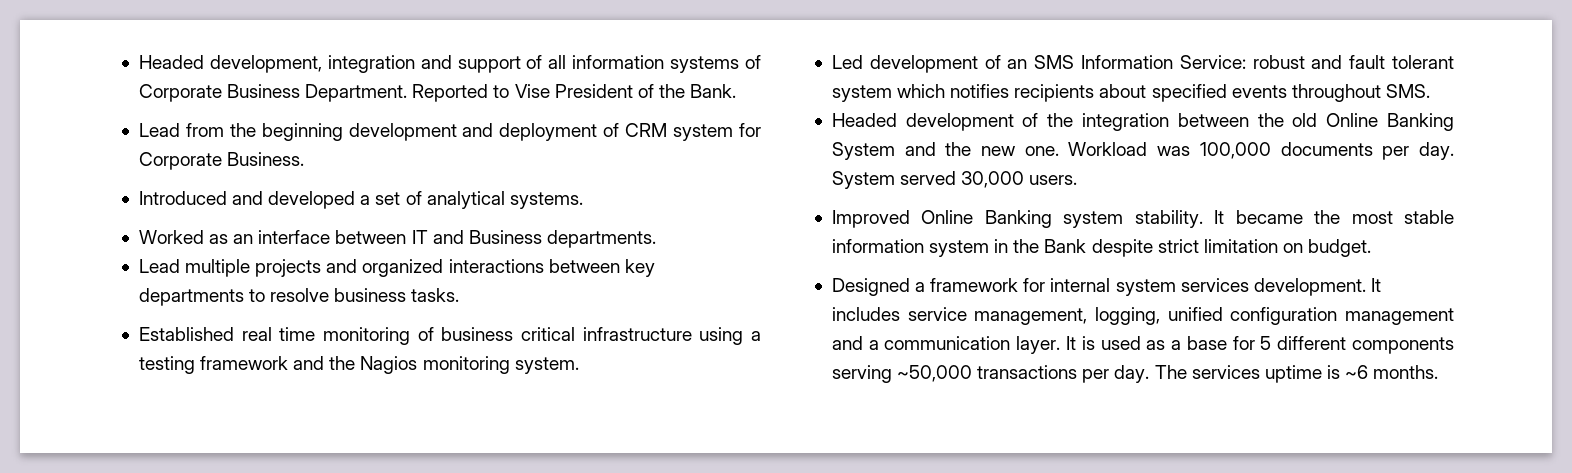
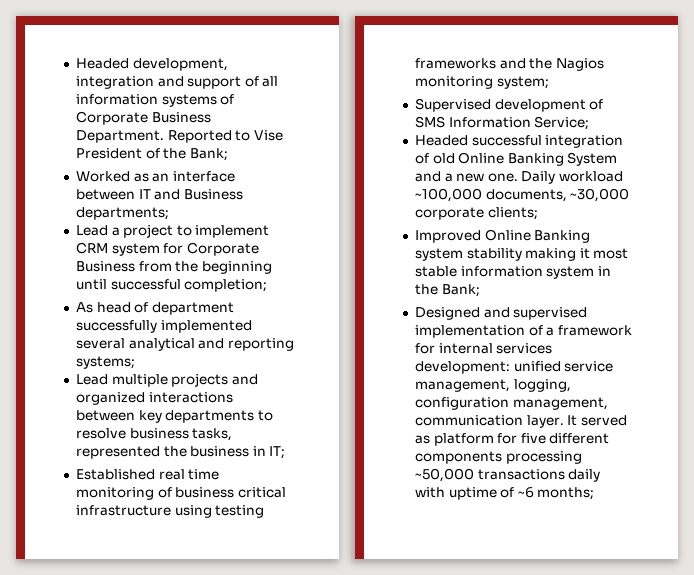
- Reported to Vise President of the Bank.
- Lead from the beginning development and deployment of CRM system for Corporate Business.
- Introduced and developed a set of analytical systems.
+ Reported to Vise President of the Bank;
- Worked as an interface between IT and Business departments.
+ Worked as an interface between IT and Business departments;
+ Lead a project to implement CRM system for Corporate Business from the beginning until successful completion;
+ As head of department successfully implemented several analytical and reporting systems;
- Lead multiple projects and organized interactions between key departments to resolve business tasks.
+ Lead multiple projects and organized interactions between key departments to resolve business tasks, represented the business in IT;
- Established real time monitoring of business critical infrastructure using a testing framework and the Nagios monitoring system.
- Led development of an SMS Information Service: robust and fault tolerant system which notifies recipients about specified events throughout SMS.
- Headed development of the integration between the old Online Banking System and the new one.
+ Established real time monitoring of business critical infrastructure using testing frameworks and the Nagios monitoring system;
+ Supervised development of SMS Information Service;
+ Headed successful integration of old Online Banking System and a new one.
- Workload was 100,000 documents per day. System served 30,000 users.
+ Daily workload ~100,000 documents, ~30,000 corporate clients;
- Improved Online Banking system stability. It became the most stable information system in the Bank despite strict limitation on budget.
- Designed a framework for internal system services development. It includes service management, logging, unified configuration management and a communication layer. It is used as a base for 5 different components serving ~50,000 transactions per day. The services uptime is ~6 months.
+ Improved Online Banking system stability making it most stable information system in the Bank;
+ Designed and supervised implementation of a framework for internal services development: unified service management, logging, configuration management, communication layer. It served as platform for five different components processing ~50,000 transactions daily with uptime of ~6 months;

